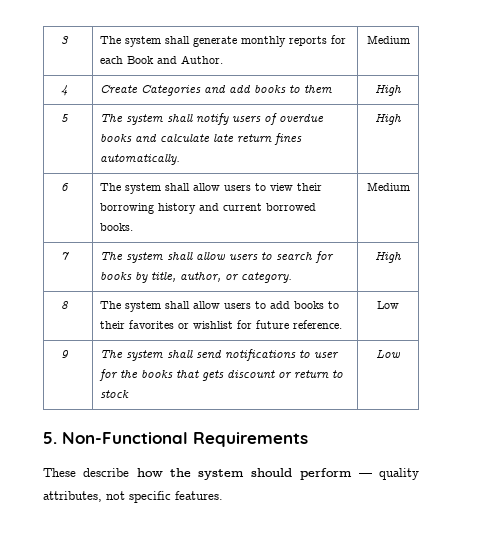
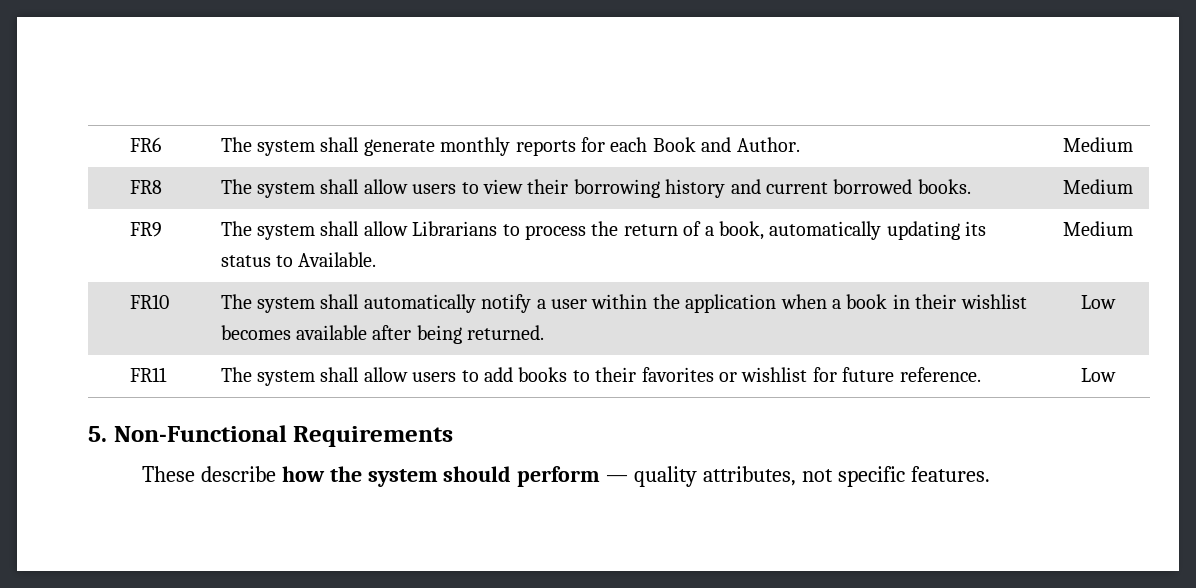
- 3 | The system shall generate monthly reports for each Book and Author. | Medium
+ FR6 | The system shall generate monthly reports for each Book and Author. | Medium
- 4 | Create Categories and add books to them | High
- 5 | The system shall notify users of overdue books and calculate late return fines automatically. | High
- 6 | The system shall allow users to view their borrowing history and current borrowed books. | Medium
+ FR8 | The system shall allow users to view their borrowing history and current borrowed books. | Medium
- 7 | The system shall allow users to search for books by title, author, or category. | High
- 8 | The system shall allow users to add books to their favorites or wishlist for future reference. | Low
+ FR9 | The system shall allow Librarians to process the return of a book, automatically updating its status to Available. | Medium
+ FR10 | The system shall automatically notify a user within the application when a book in their wishlist becomes available after being returned. | Low
+ FR11 | The system shall allow users to add books to their favorites or wishlist for future reference. | Low
- 9 | The system shall send notifications to user for the books that gets discount or return to stock | Low

